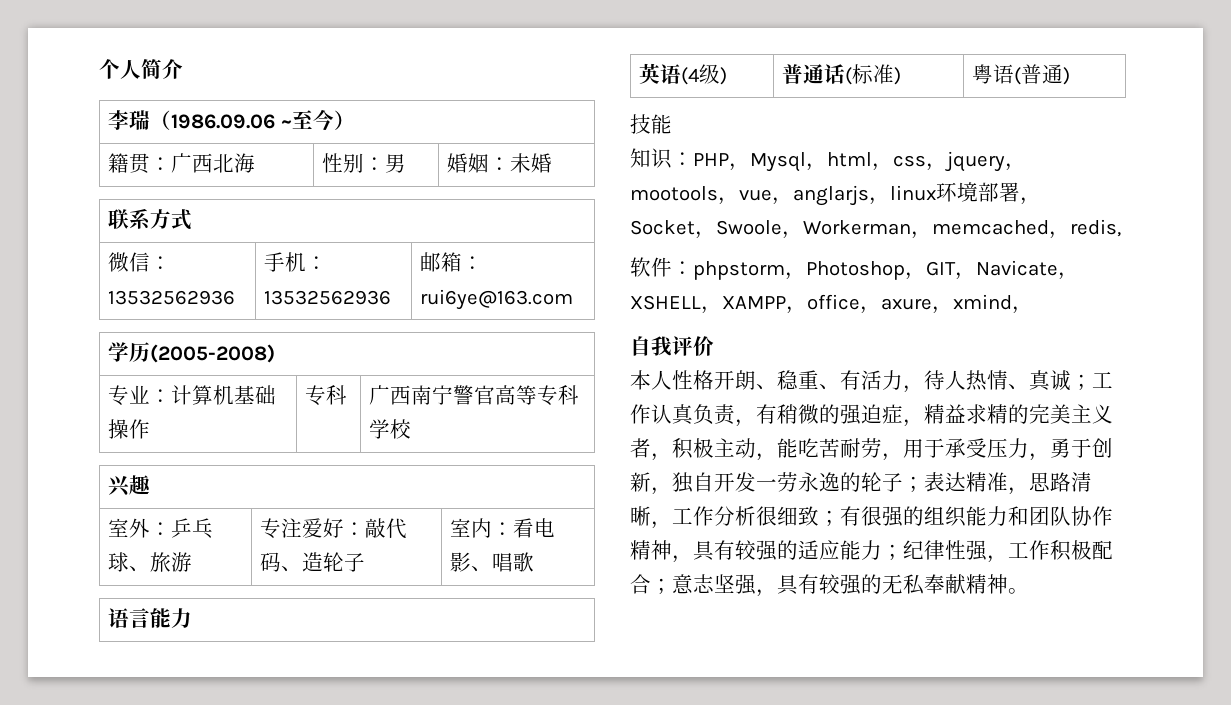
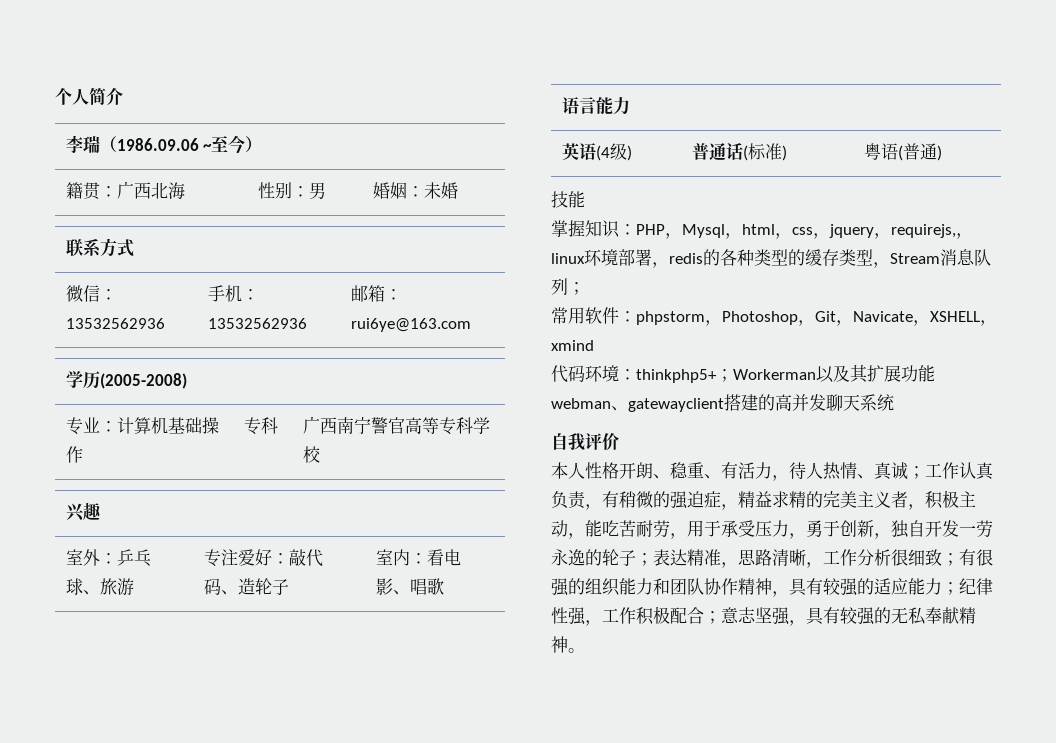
- 知识：PHP，Mysql，html，css，jquery，mootools，vue，anglarjs，linux环境部署，Socket，Swoole，Workerman，memcached，redis,
- 软件：phpstorm，Photoshop，GIT，Navicate，XSHELL，XAMPP，office，axure，xmind，
+ 掌握知识：PHP，Mysql，html，css，jquery，requirejs,，linux环境部署，redis的各种类型的缓存类型，Stream消息队列；
+ 常用软件：phpstorm，Photoshop，Git，Navicate，XSHELL，xmind
+ 代码环境：thinkphp5+；Workerman以及其扩展功能webman、gatewayclient搭建的高并发聊天系统

